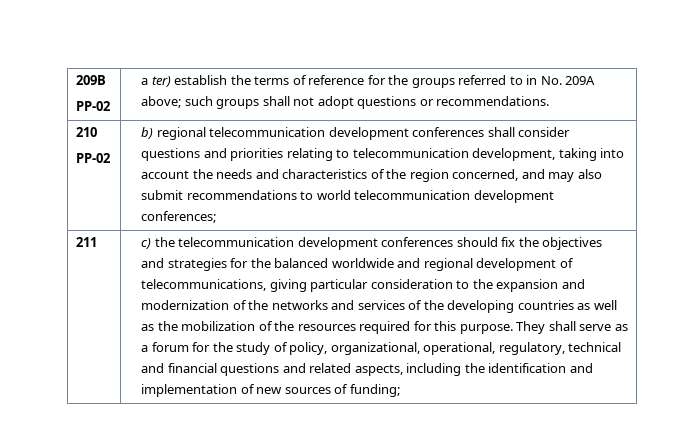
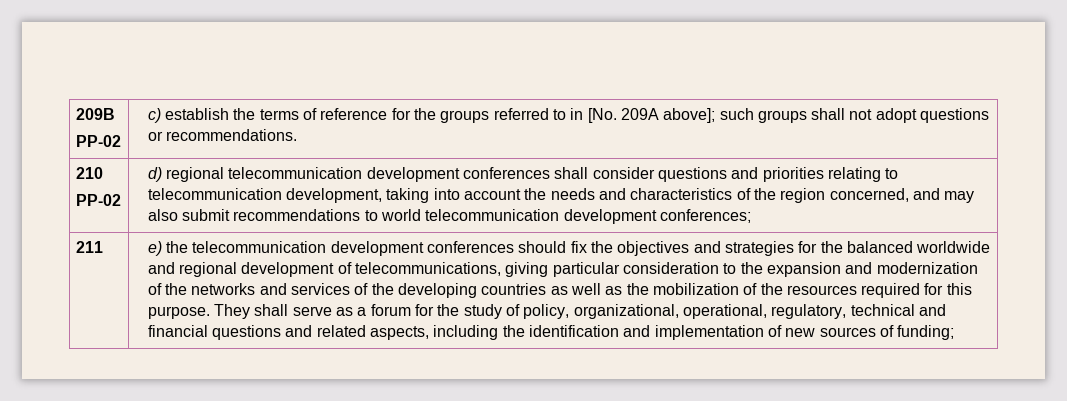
  209B
- PP-02 | a ter) establish the terms of reference for the groups referred to in No. 209A above; such groups shall not adopt questions or recommendations.
+ PP-02 | c) establish the terms of reference for the groups referred to in [No. 209A above]; such groups shall not adopt questions or recommendations.
  210
- PP-02 | b) regional telecommunication development conferences shall consider questions and priorities relating to telecommunication development, taking into account the needs and characteristics of the region concerned, and may also submit recommendations to world telecommunication development conferences;
+ PP-02 | d) regional telecommunication development conferences shall consider questions and priorities relating to telecommunication development, taking into account the needs and characteristics of the region concerned, and may also submit recommendations to world telecommunication development conferences;
- c) the telecommunication development conferences should fix the objectives and strategies for the balanced worldwide and regional development of telecommunications, giving particular consideration to the expansion and modernization of the networks and services of the developing countries as well as the mobilization of the resources required for this purpose.
+ e) the telecommunication development conferences should fix the objectives and strategies for the balanced worldwide and regional development of telecommunications, giving particular consideration to the expansion and modernization of the networks and services of the developing countries as well as the mobilization of the resources required for this purpose.

